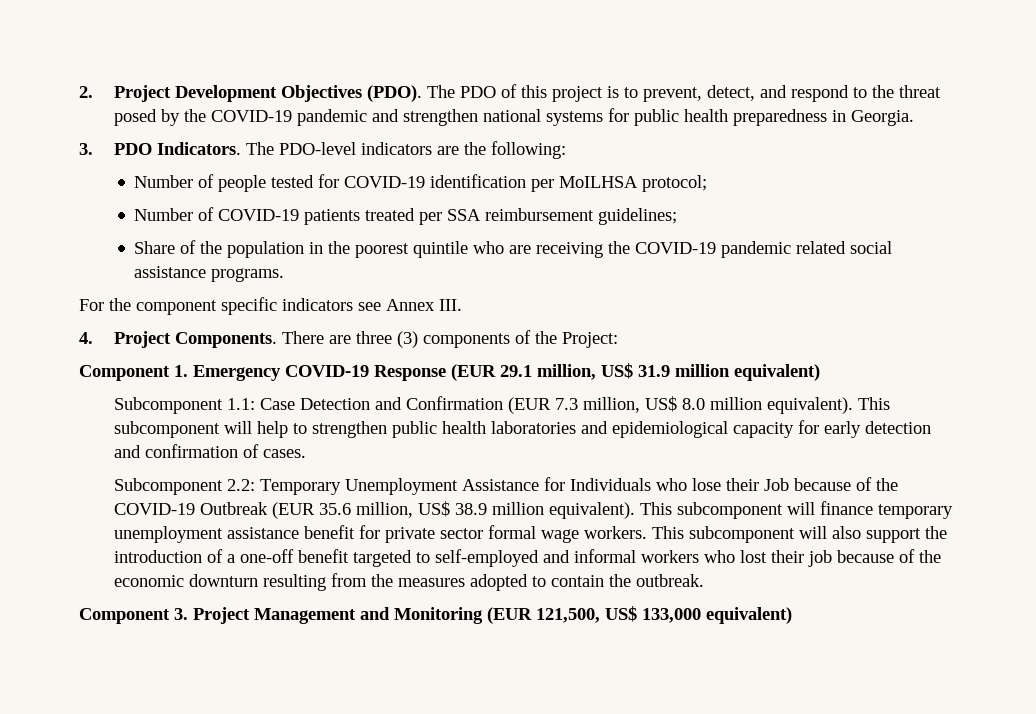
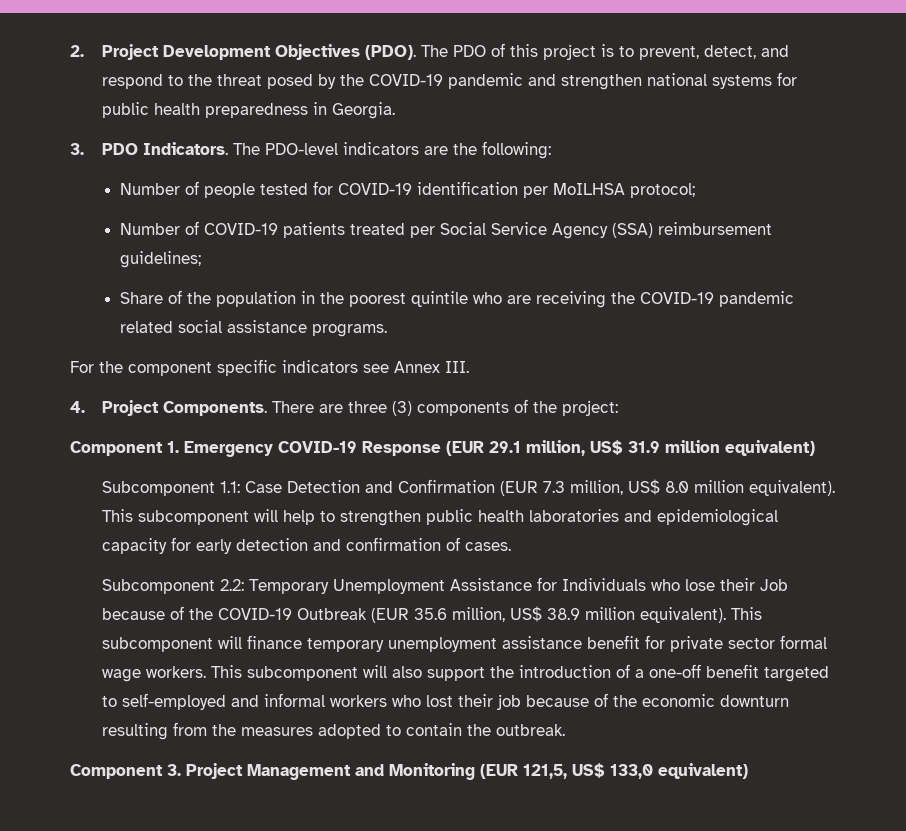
- Number of COVID-19 patients treated per SSA reimbursement guidelines;
+ Number of COVID-19 patients treated per Social Service Agency (SSA) reimbursement guidelines;
- There are three (3) components of the Project:
+ There are three (3) components of the project:
- Component 3. Project Management and Monitoring (EUR 121,500, US$ 133,000 equivalent)
+ Component 3. Project Management and Monitoring (EUR 121,5, US$ 133,0 equivalent)

